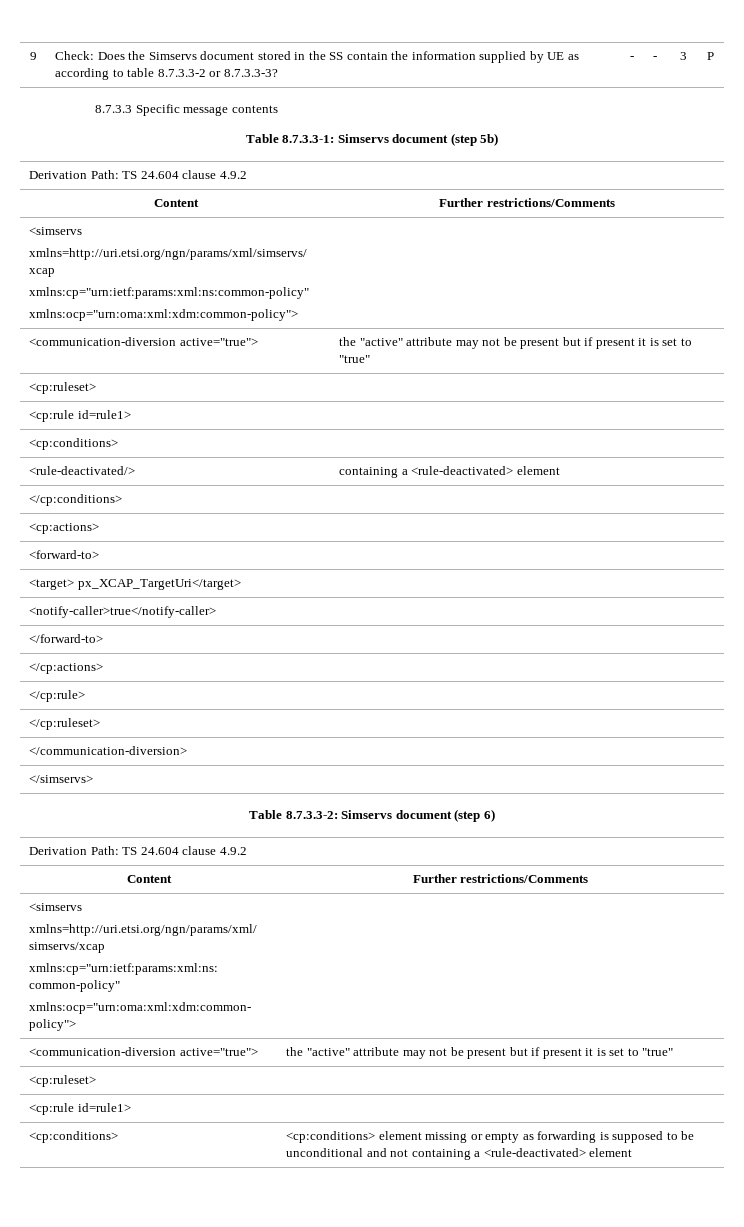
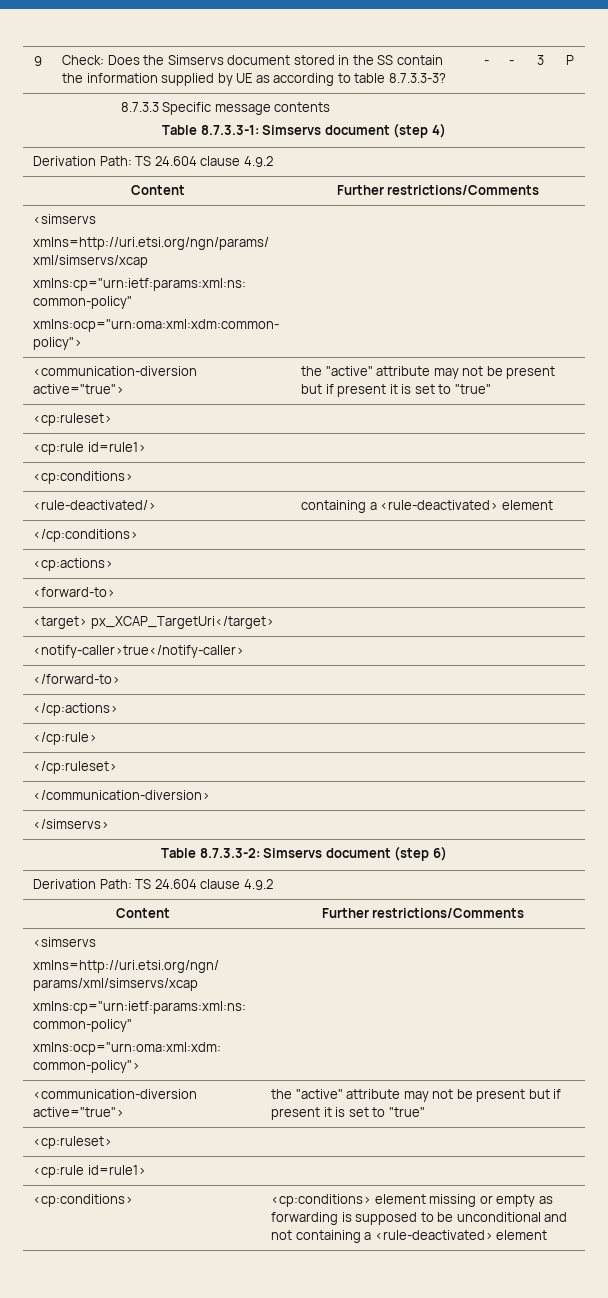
- 9 | Check: Does the Simservs document stored in the SS contain the information supplied by UE as according to table 8.7.3.3-2 or 8.7.3.3-3? | - | - | 3 | P
+ 9 | Check: Does the Simservs document stored in the SS contain the information supplied by UE as according to table 8.7.3.3-3? | - | - | 3 | P
- Table 8.7.3.3-1: Simservs document (step 5b)
+ Table 8.7.3.3-1: Simservs document (step 4)

